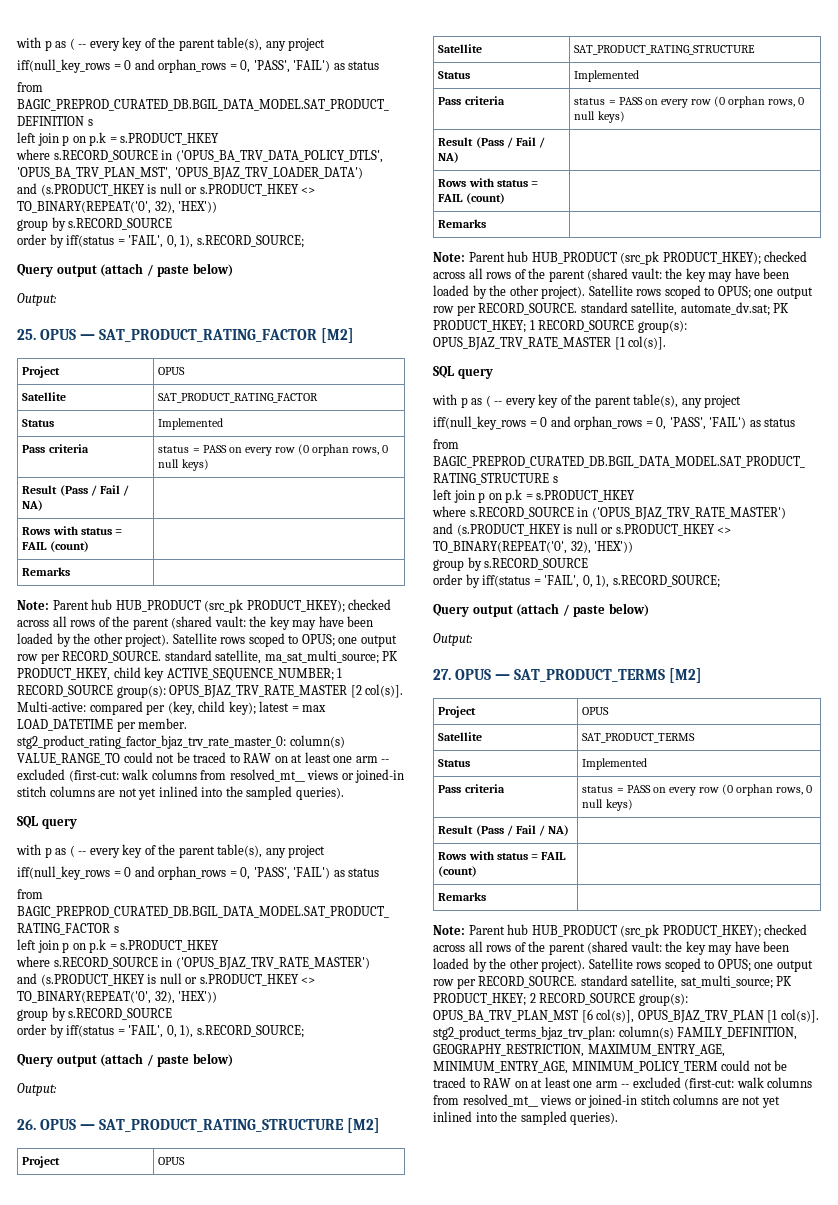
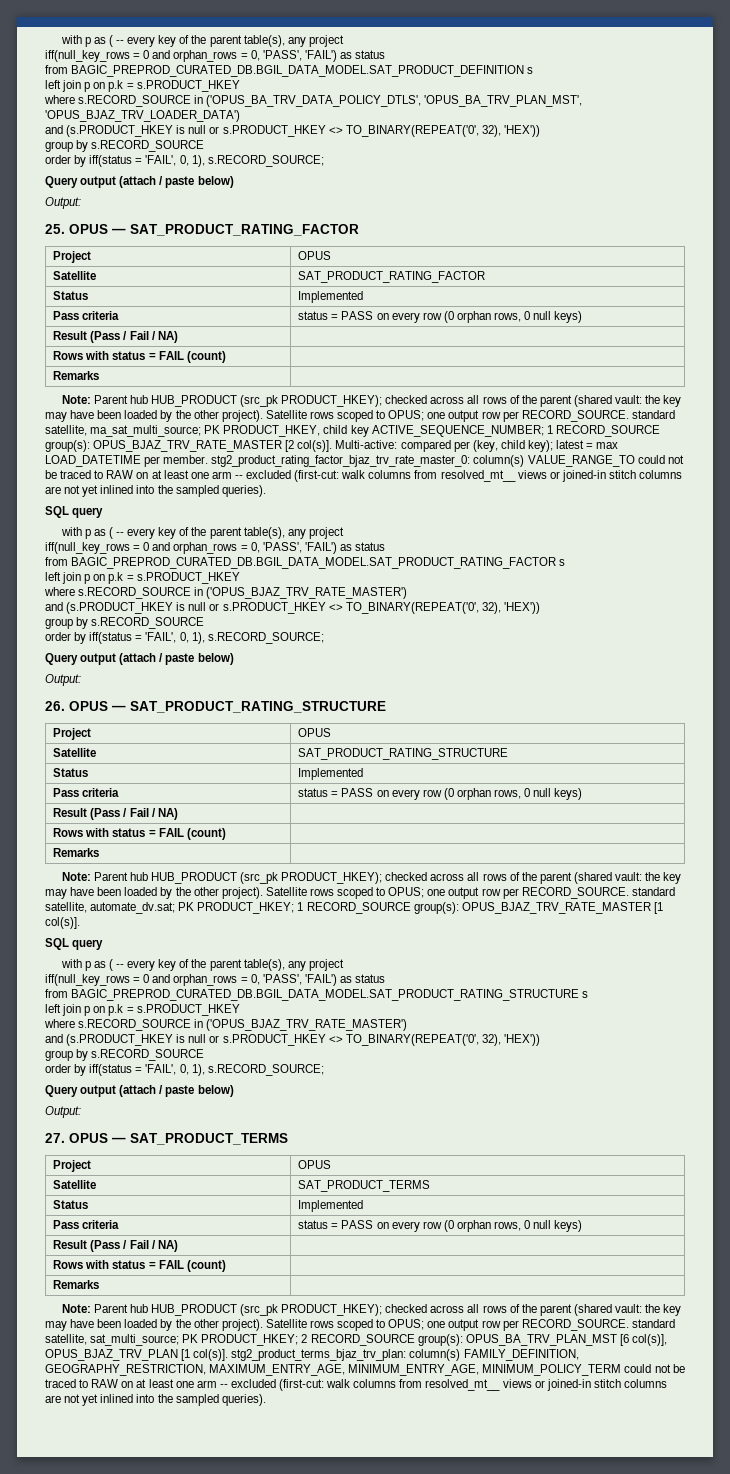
- 25. OPUS — SAT_PRODUCT_RATING_FACTOR [M2]
+ 25. OPUS — SAT_PRODUCT_RATING_FACTOR
- 26. OPUS — SAT_PRODUCT_RATING_STRUCTURE [M2]
+ 26. OPUS — SAT_PRODUCT_RATING_STRUCTURE
- 27. OPUS — SAT_PRODUCT_TERMS [M2]
+ 27. OPUS — SAT_PRODUCT_TERMS

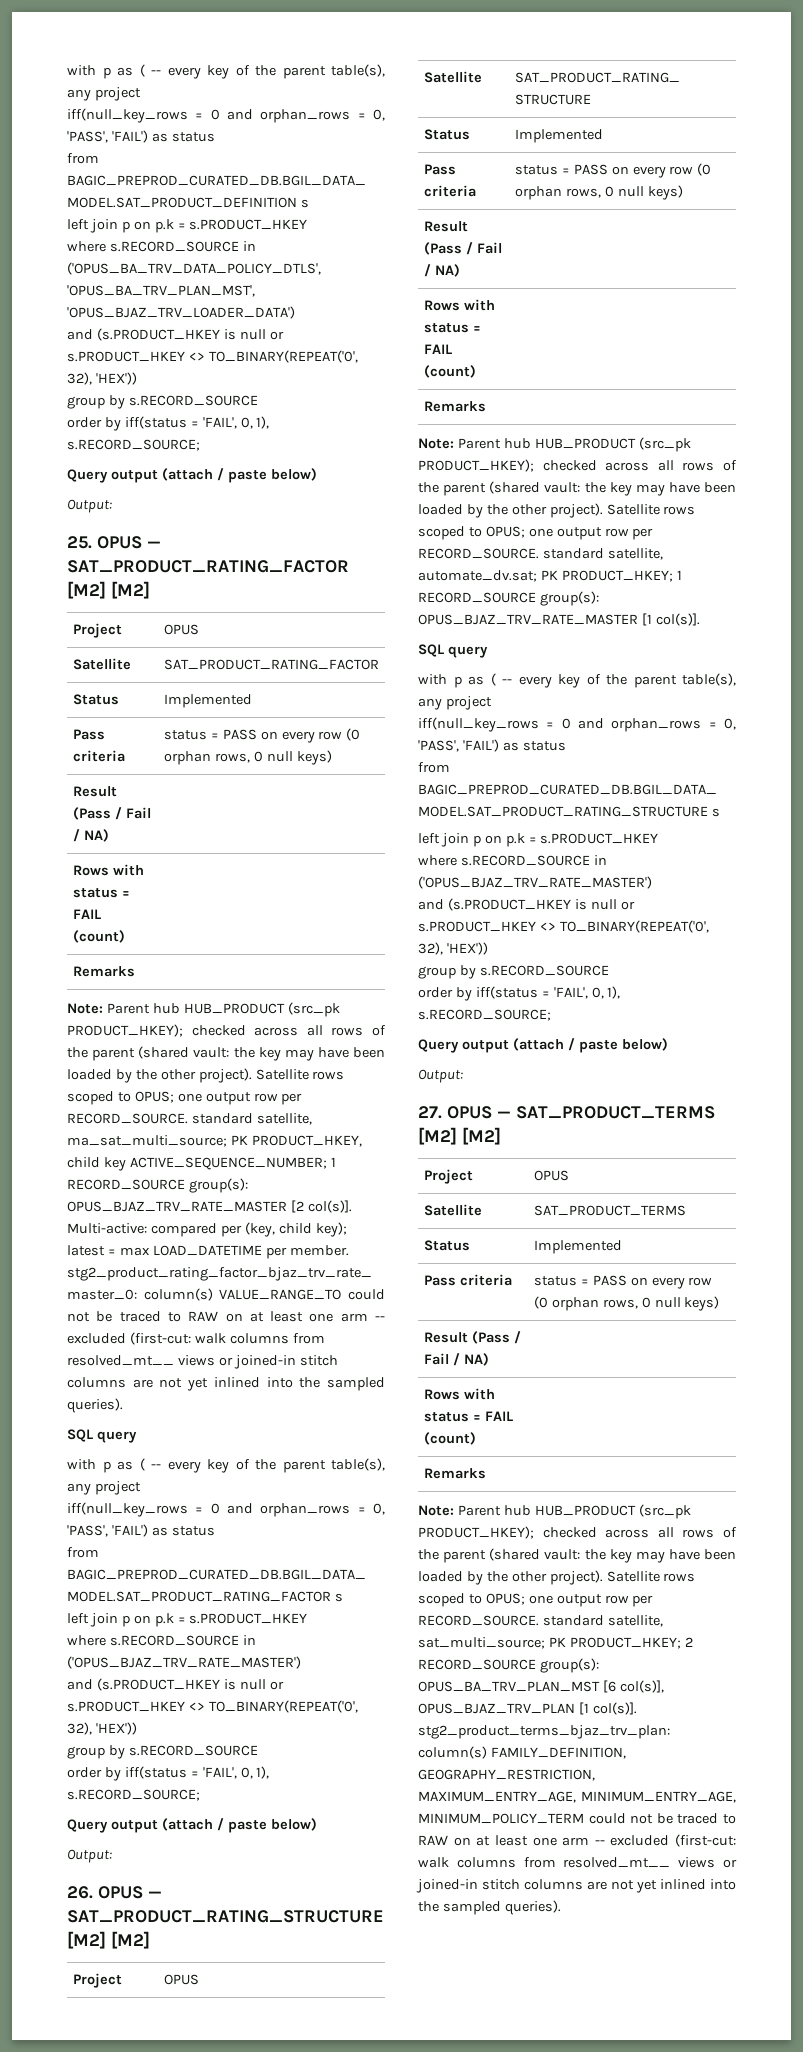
- 25. OPUS — SAT_PRODUCT_RATING_FACTOR
+ 25. OPUS — SAT_PRODUCT_RATING_FACTOR [M2] [M2]
- 26. OPUS — SAT_PRODUCT_RATING_STRUCTURE
+ 26. OPUS — SAT_PRODUCT_RATING_STRUCTURE [M2] [M2]
- 27. OPUS — SAT_PRODUCT_TERMS
+ 27. OPUS — SAT_PRODUCT_TERMS [M2] [M2]

